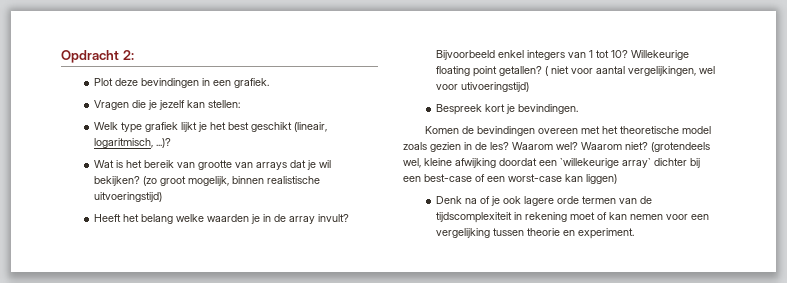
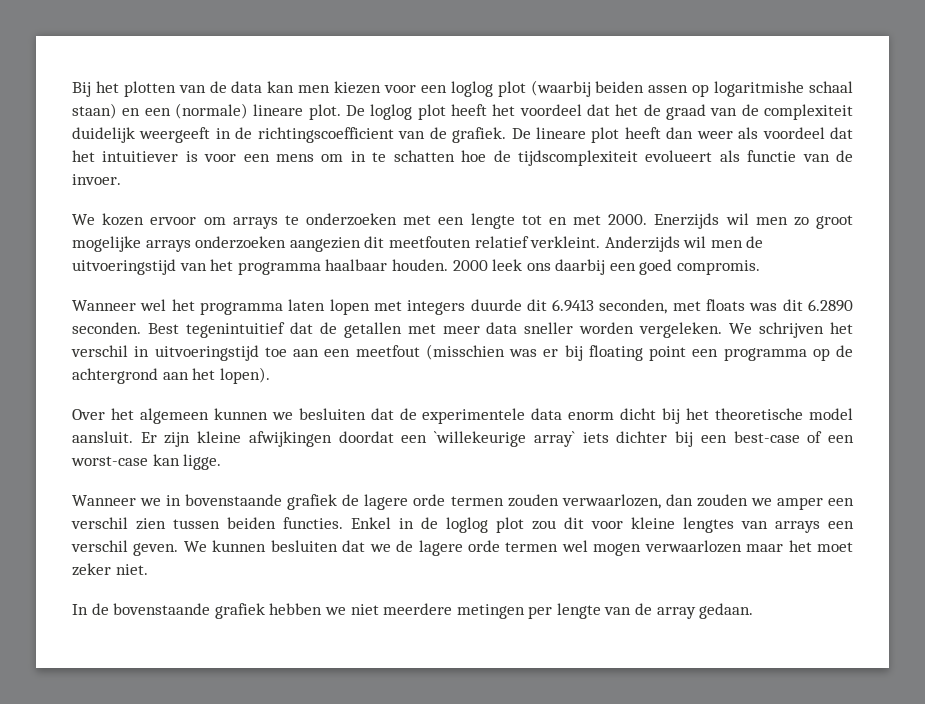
- Opdracht 2:
- Plot deze bevindingen in een grafiek.
- Vragen die je jezelf kan stellen:
- Welk type grafiek lijkt je het best geschikt (lineair, logaritmisch, ...)?
- Wat is het bereik van grootte van arrays dat je wil bekijken? (zo groot mogelijk, binnen realistische uitvoeringstijd)
- Heeft het belang welke waarden je in de array invult? Bijvoorbeeld enkel integers van 1 tot 10? Willekeurige floating point getallen? ( niet voor aantal vergelijkingen, wel voor utivoeringstijd)
- Bespreek kort je bevindingen.
- Komen de bevindingen overeen met het theoretische model zoals gezien in de les? Waarom wel? Waarom niet? (grotendeels wel, kleine afwijking doordat een `willekeurige array` dichter bij een best-case of een worst-case kan liggen)
- Denk na of je ook lagere orde termen van de tijdscomplexiteit in rekening moet of kan nemen voor een vergelijking tussen theorie en experiment.
+ Bij het plotten van de data kan men kiezen voor een loglog plot (waarbij beiden assen op logaritmishe schaal staan) en een (normale) lineare plot. De loglog plot heeft het voordeel dat het de graad van de complexiteit duidelijk weergeeft in de richtingscoefficient van de grafiek. De lineare plot heeft dan weer als voordeel dat het intuitiever is voor een mens om in te schatten hoe de tijdscomplexiteit evolueert als functie van de invoer.
+ We kozen ervoor om arrays te onderzoeken met een lengte tot en met 2000. Enerzijds wil men zo groot mogelijke arrays onderzoeken aangezien dit meetfouten relatief verkleint. Anderzijds wil men de uitvoeringstijd van het programma haalbaar houden. 2000 leek ons daarbij een goed compromis.
+ Wanneer wel het programma laten lopen met integers duurde dit 6.9413 seconden, met floats was dit 6.2890 seconden. Best tegenintuitief dat de getallen met meer data sneller worden vergeleken. We schrijven het verschil in uitvoeringstijd toe aan een meetfout (misschien was er bij floating point een programma op de achtergrond aan het lopen).
+ Over het algemeen kunnen we besluiten dat de experimentele data enorm dicht bij het theoretische model aansluit. Er zijn kleine afwijkingen doordat een `willekeurige array` iets dichter bij een best-case of een worst-case kan ligge.
+ Wanneer we in bovenstaande grafiek de lagere orde termen zouden verwaarlozen, dan zouden we amper een verschil zien tussen beiden functies. Enkel in de loglog plot zou dit voor kleine lengtes van arrays een verschil geven. We kunnen besluiten dat we de lagere orde termen wel mogen verwaarlozen maar het moet zeker niet.
+ In de bovenstaande grafiek hebben we niet meerdere metingen per lengte van de array gedaan.

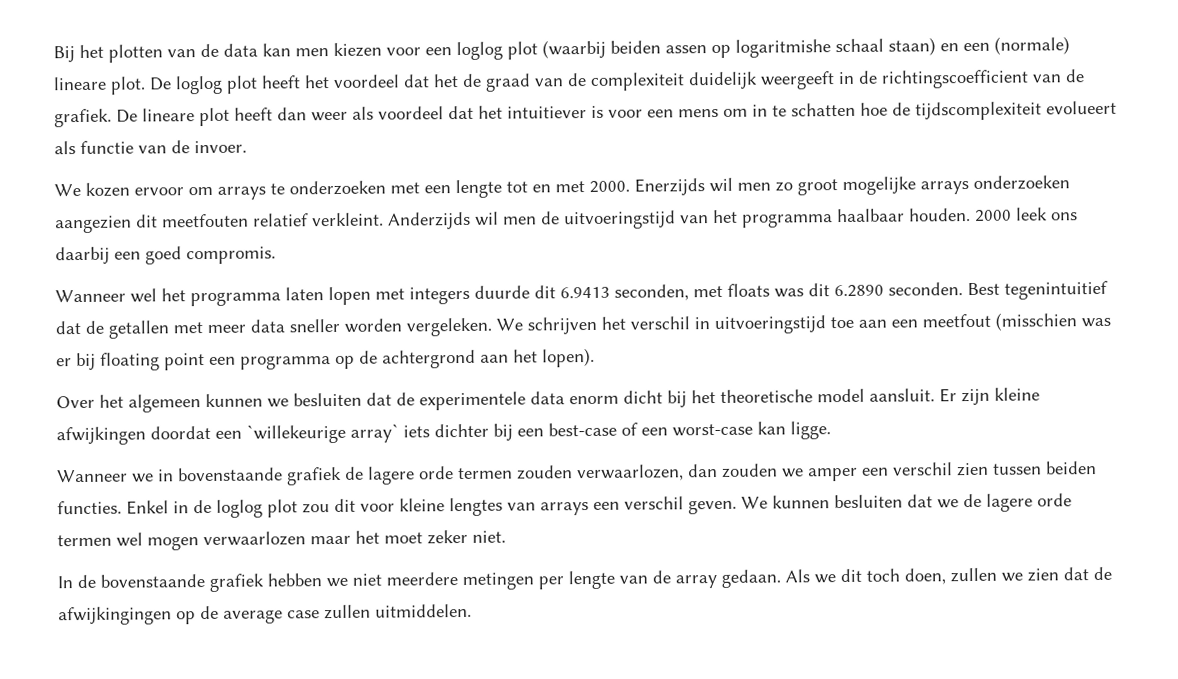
+ Als we dit toch doen, zullen we zien dat de afwijkingingen op de average case zullen uitmiddelen.

